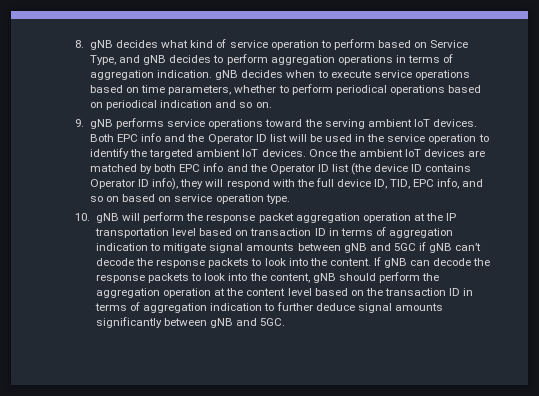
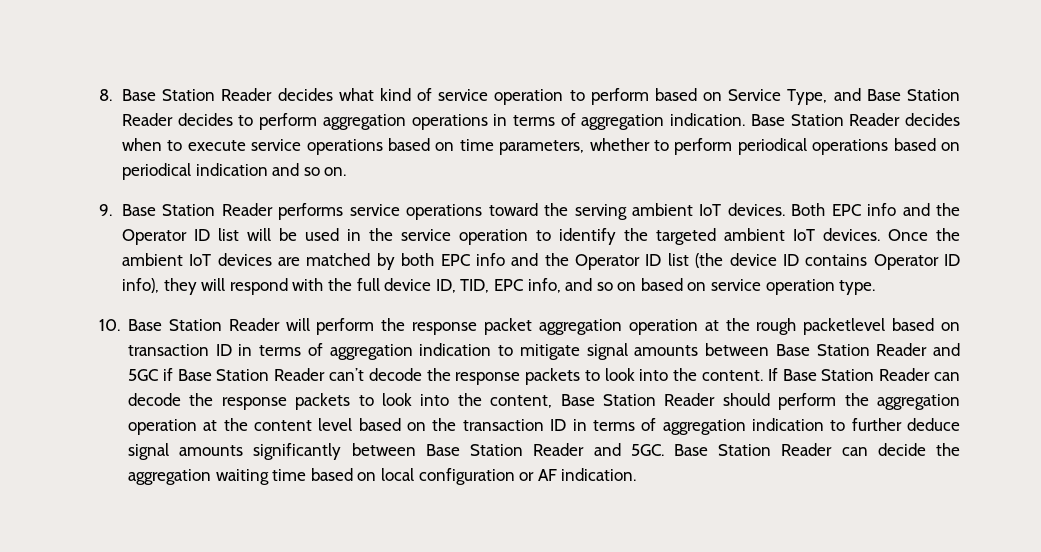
- 8. gNB decides what kind of service operation to perform based on Service Type, and gNB decides to perform aggregation operations in terms of aggregation indication. gNB decides when to execute service operations based on time parameters, whether to perform periodical operations based on periodical indication and so on.
+ 8. Base Station Reader decides what kind of service operation to perform based on Service Type, and Base Station Reader decides to perform aggregation operations in terms of aggregation indication. Base Station Reader decides when to execute service operations based on time parameters, whether to perform periodical operations based on periodical indication and so on.
- 9. gNB performs service operations toward the serving ambient IoT devices.
+ 9. Base Station Reader performs service operations toward the serving ambient IoT devices.
- 10. gNB will perform the response packet aggregation operation at the IP transportation level based on transaction ID in terms of aggregation indication to mitigate signal amounts between gNB and 5GC if gNB can’t decode the response packets to look into the content.
+ 10. Base Station Reader will perform the response packet aggregation operation at the rough packetlevel based on transaction ID in terms of aggregation indication to mitigate signal amounts between Base Station Reader and 5GC if Base Station Reader can’t decode the response packets to look into the content.
- If gNB can decode the response packets to look into the content, gNB should perform the aggregation operation at the content level based on the transaction ID in terms of aggregation indication to further deduce signal amounts significantly between gNB and 5GC.
+ If Base Station Reader can decode the response packets to look into the content, Base Station Reader should perform the aggregation operation at the content level based on the transaction ID in terms of aggregation indication to further deduce signal amounts significantly between Base Station Reader and 5GC. Base Station Reader can decide the aggregation waiting time based on local configuration or AF indication.

